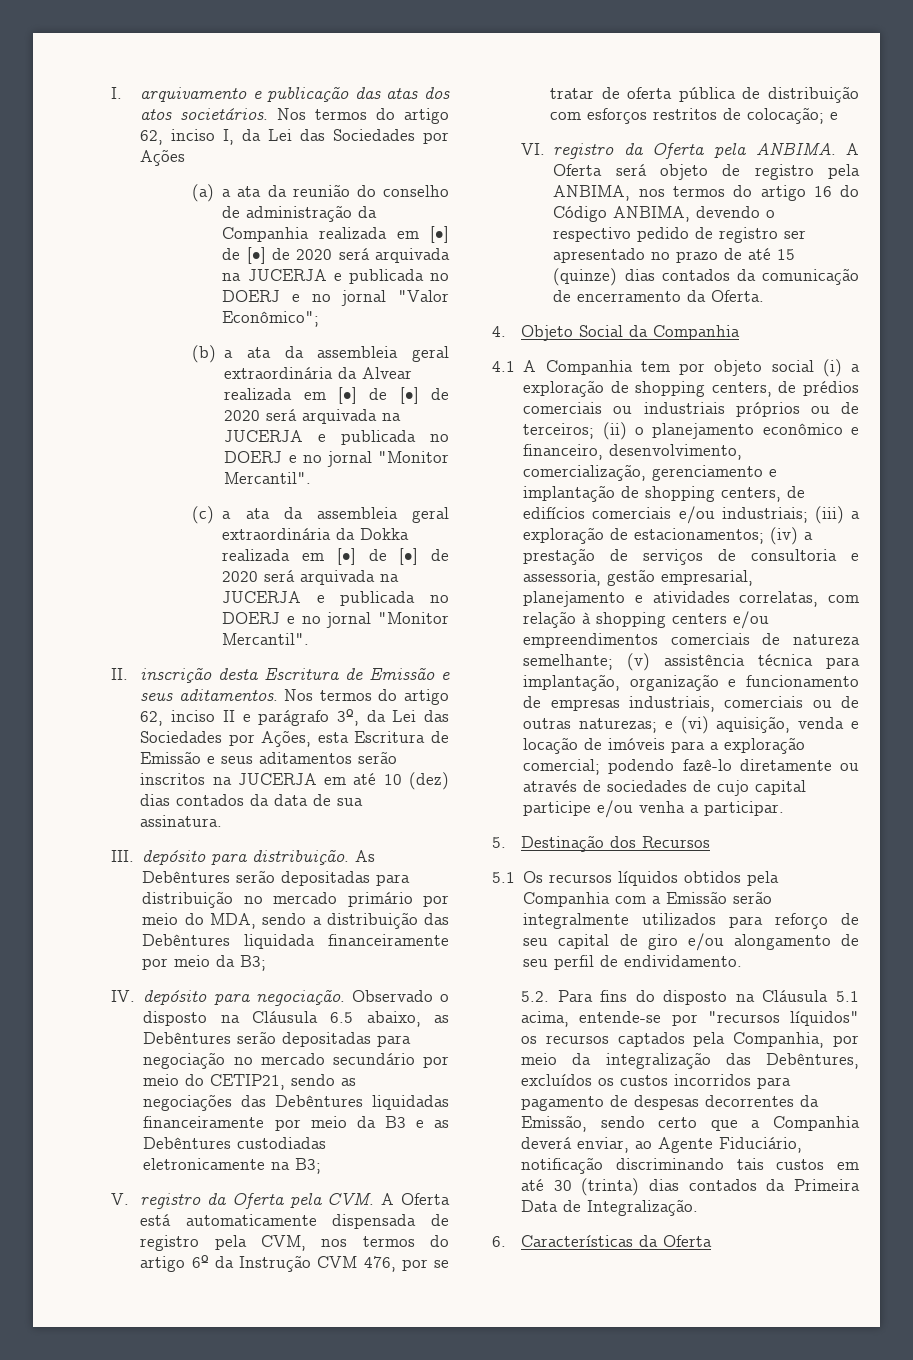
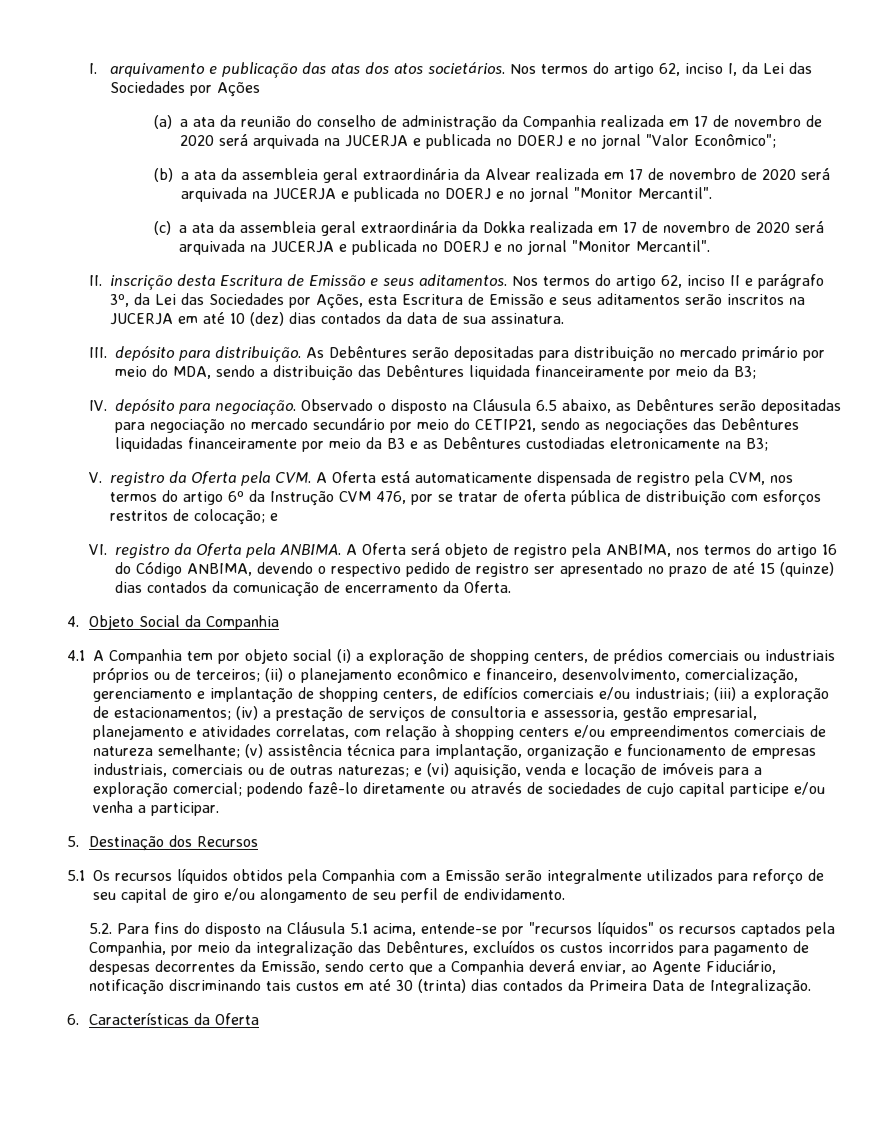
- (a) a ata da reunião do conselho de administração da Companhia realizada em [•] de [•] de 2020 será arquivada na JUCERJA e publicada no DOERJ e no jornal "Valor Econômico";
+ (a) a ata da reunião do conselho de administração da Companhia realizada em 17 de novembro de 2020 será arquivada na JUCERJA e publicada no DOERJ e no jornal "Valor Econômico";
- (b) a ata da assembleia geral extraordinária da Alvear realizada em [•] de [•] de 2020 será arquivada na JUCERJA e publicada no DOERJ e no jornal "Monitor Mercantil".
+ (b) a ata da assembleia geral extraordinária da Alvear realizada em 17 de novembro de 2020 será arquivada na JUCERJA e publicada no DOERJ e no jornal "Monitor Mercantil".
- (c) a ata da assembleia geral extraordinária da Dokka realizada em [•] de [•] de 2020 será arquivada na JUCERJA e publicada no DOERJ e no jornal "Monitor Mercantil".
+ (c) a ata da assembleia geral extraordinária da Dokka realizada em 17 de novembro de 2020 será arquivada na JUCERJA e publicada no DOERJ e no jornal "Monitor Mercantil".

